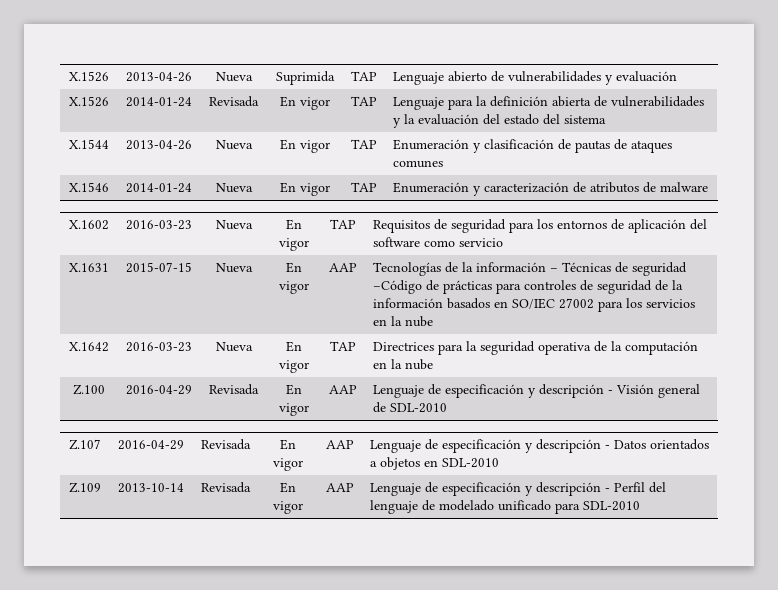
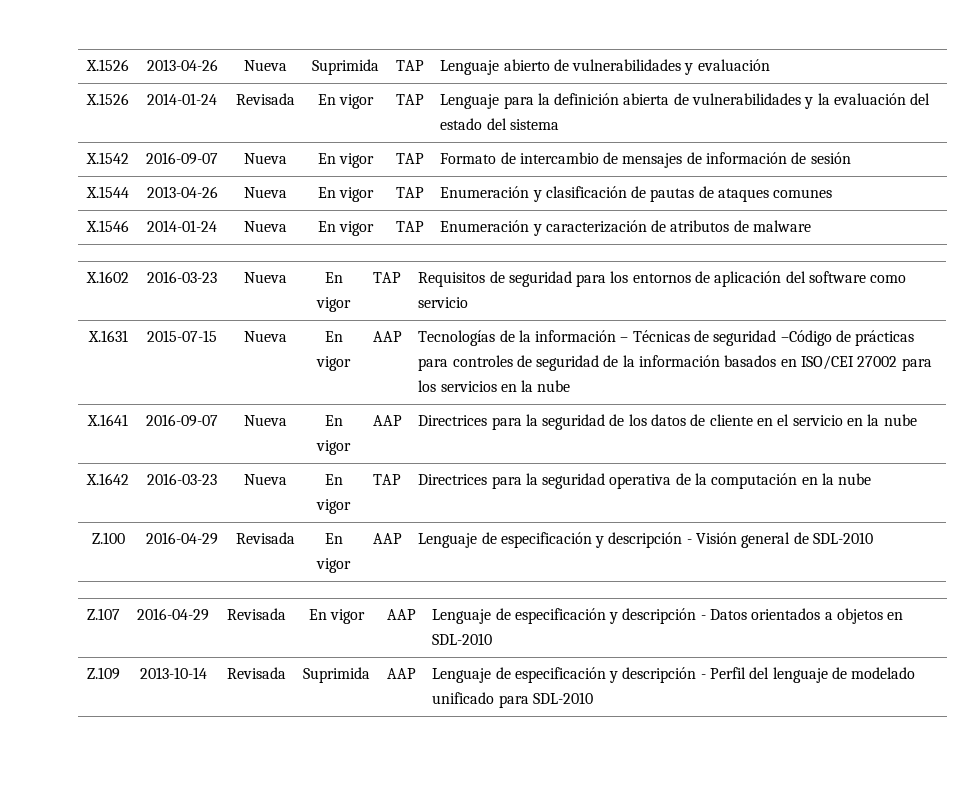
+ X.1542 | 2016-09-07 | Nueva | En vigor | TAP | Formato de intercambio de mensajes de información de sesión
- X.1631 | 2015-07-15 | Nueva | En vigor | AAP | Tecnologías de la información – Técnicas de seguridad –Código de prácticas para controles de seguridad de la información basados en SO/IEC 27002 para los servicios en la nube
+ X.1631 | 2015-07-15 | Nueva | En vigor | AAP | Tecnologías de la información – Técnicas de seguridad –Código de prácticas para controles de seguridad de la información basados en ISO/CEI 27002 para los servicios en la nube
+ X.1641 | 2016-09-07 | Nueva | En vigor | AAP | Directrices para la seguridad de los datos de cliente en el servicio en la nube
- Z.109 | 2013-10-14 | Revisada | En vigor | AAP | Lenguaje de especificación y descripción - Perfil del lenguaje de modelado unificado para SDL-2010
+ Z.109 | 2013-10-14 | Revisada | Suprimida | AAP | Lenguaje de especificación y descripción - Perfil del lenguaje de modelado unificado para SDL-2010

